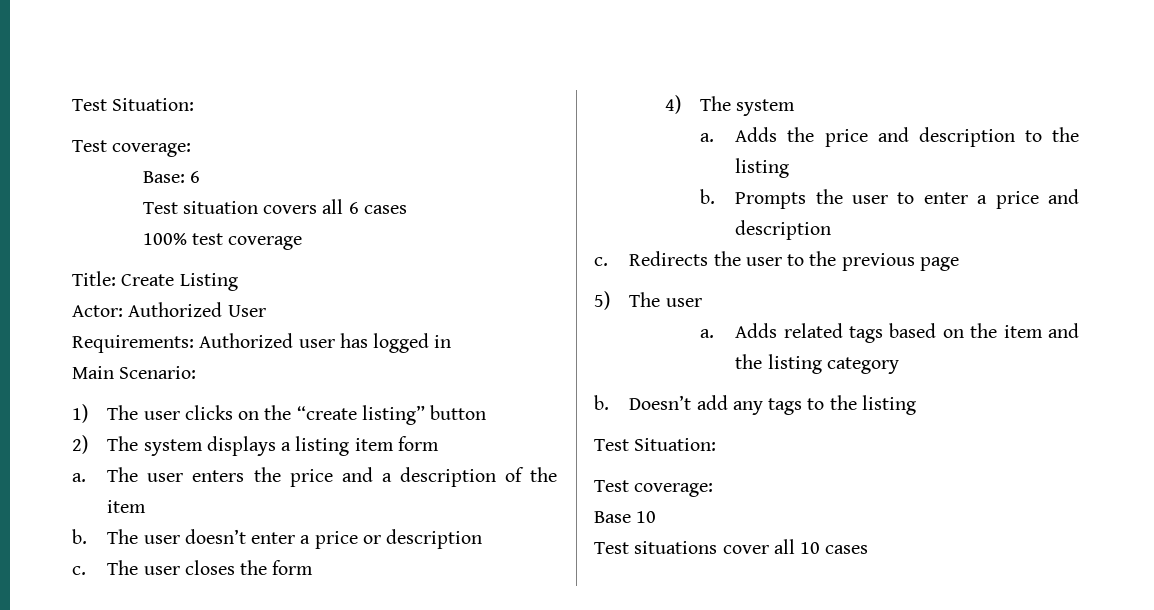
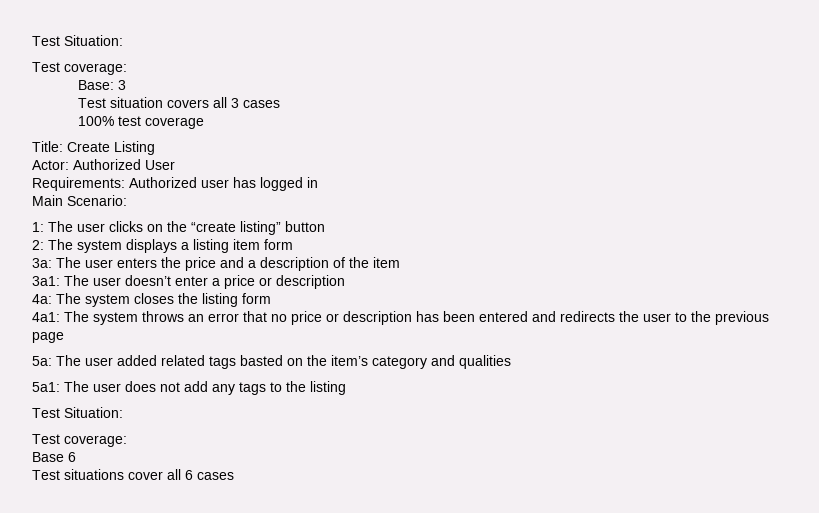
- Base: 6
+ Base: 3
- Test situation covers all 6 cases
+ Test situation covers all 3 cases
- 1) The user clicks on the “create listing” button
+ 1: The user clicks on the “create listing” button
- 2) The system displays a listing item form
+ 2: The system displays a listing item form
- a. The user enters the price and a description of the item
+ 3a: The user enters the price and a description of the item
- b. The user doesn’t enter a price or description
+ 3a1: The user doesn’t enter a price or description
- c. The user closes the form
- 4) The system
- a. Adds the price and description to the listing
- b. Prompts the user to enter a price and description
- c. Redirects the user to the previous page
+ 4a: The system closes the listing form
+ 4a1: The system throws an error that no price or description has been entered and redirects the user to the previous page
- 5) The user
- a. Adds related tags based on the item and the listing category
- b. Doesn’t add any tags to the listing
+ 5a: The user added related tags basted on the item’s category and qualities
+ 5a1: The user does not add any tags to the listing
- Base 10
+ Base 6
- Test situations cover all 10 cases
+ Test situations cover all 6 cases

